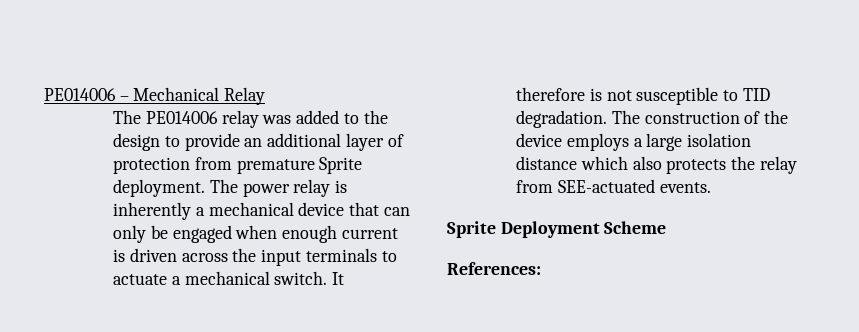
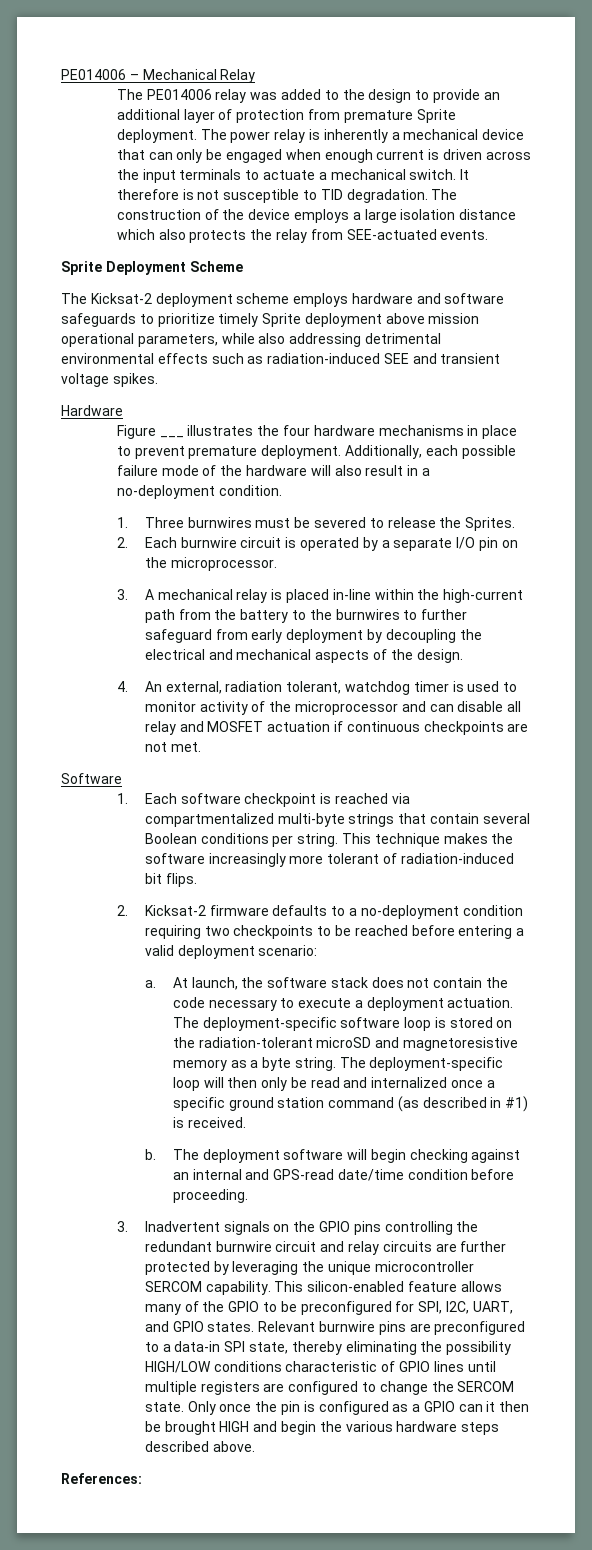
+ The Kicksat-2 deployment scheme employs hardware and software safeguards to prioritize timely Sprite deployment above mission operational parameters, while also addressing detrimental environmental effects such as radiation-induced SEE and transient voltage spikes.
+ Hardware
+ Figure ___ illustrates the four hardware mechanisms in place to prevent premature deployment. Additionally, each possible failure mode of the hardware will also result in a no-deployment condition.
+ 1. Three burnwires must be severed to release the Sprites.
+ 2. Each burnwire circuit is operated by a separate I/O pin on the microprocessor.
+ 3. A mechanical relay is placed in-line within the high-current path from the battery to the burnwires to further safeguard from early deployment by decoupling the electrical and mechanical aspects of the design.
+ 4. An external, radiation tolerant, watchdog timer is used to monitor activity of the microprocessor and can disable all relay and MOSFET actuation if continuous checkpoints are not met.
+ Software
+ 1. Each software checkpoint is reached via compartmentalized multi-byte strings that contain several Boolean conditions per string. This technique makes the software increasingly more tolerant of radiation-induced bit flips.
+ 2. Kicksat-2 firmware defaults to a no-deployment condition requiring two checkpoints to be reached before entering a valid deployment scenario:
+ a. At launch, the software stack does not contain the code necessary to execute a deployment actuation. The deployment-specific software loop is stored on the radiation-tolerant microSD and magnetoresistive memory as a byte string. The deployment-specific loop will then only be read and internalized once a specific ground station command (as described in #1) is received.
+ b. The deployment software will begin checking against an internal and GPS-read date/time condition before proceeding.
+ 3. Inadvertent signals on the GPIO pins controlling the redundant burnwire circuit and relay circuits are further protected by leveraging the unique microcontroller SERCOM capability. This silicon-enabled feature allows many of the GPIO to be preconfigured for SPI, I2C, UART, and GPIO states. Relevant burnwire pins are preconfigured to a data-in SPI state, thereby eliminating the possibility HIGH/LOW conditions characteristic of GPIO lines until multiple registers are configured to change the SERCOM state. Only once the pin is configured as a GPIO can it then be brought HIGH and begin the various hardware steps described above.

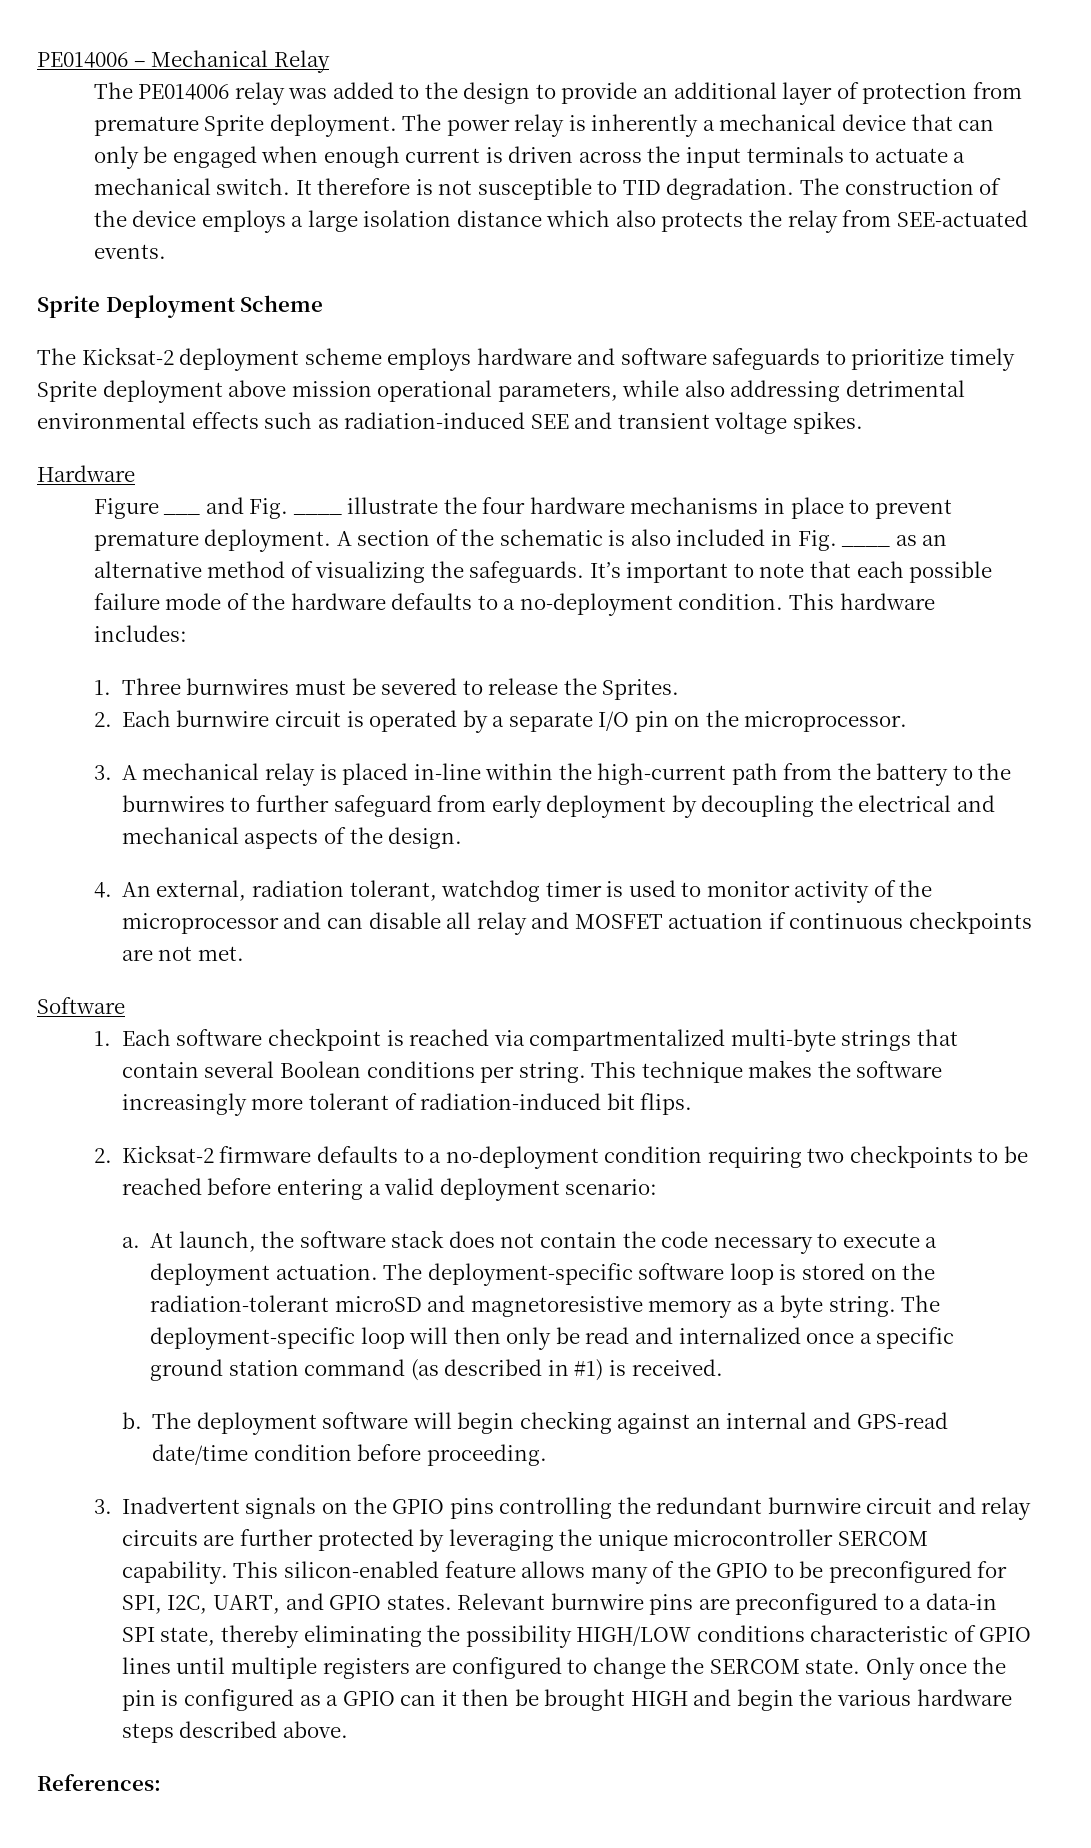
- Figure ___ illustrates the four hardware mechanisms in place to prevent premature deployment.
+ Figure ___ and Fig. ____ illustrate the four hardware mechanisms in place to prevent premature deployment.
- Additionally, each possible failure mode of the hardware will also result in a no-deployment condition.
+ A section of the schematic is also included in Fig. ____ as an alternative method of visualizing the safeguards. It’s important to note that each possible failure mode of the hardware defaults to a no-deployment condition. This hardware includes:

